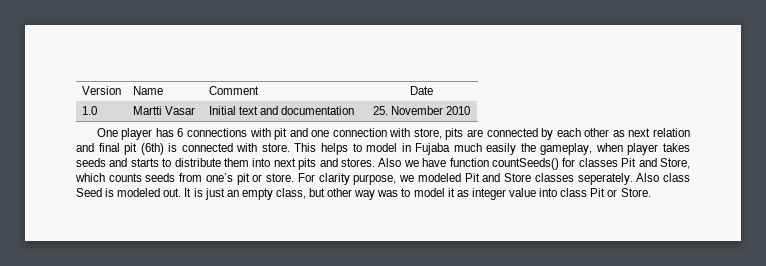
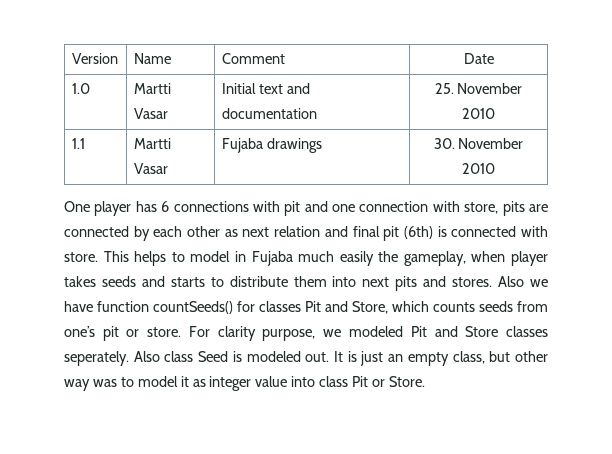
+ 1.1 | Martti Vasar | Fujaba drawings | 30. November 2010

